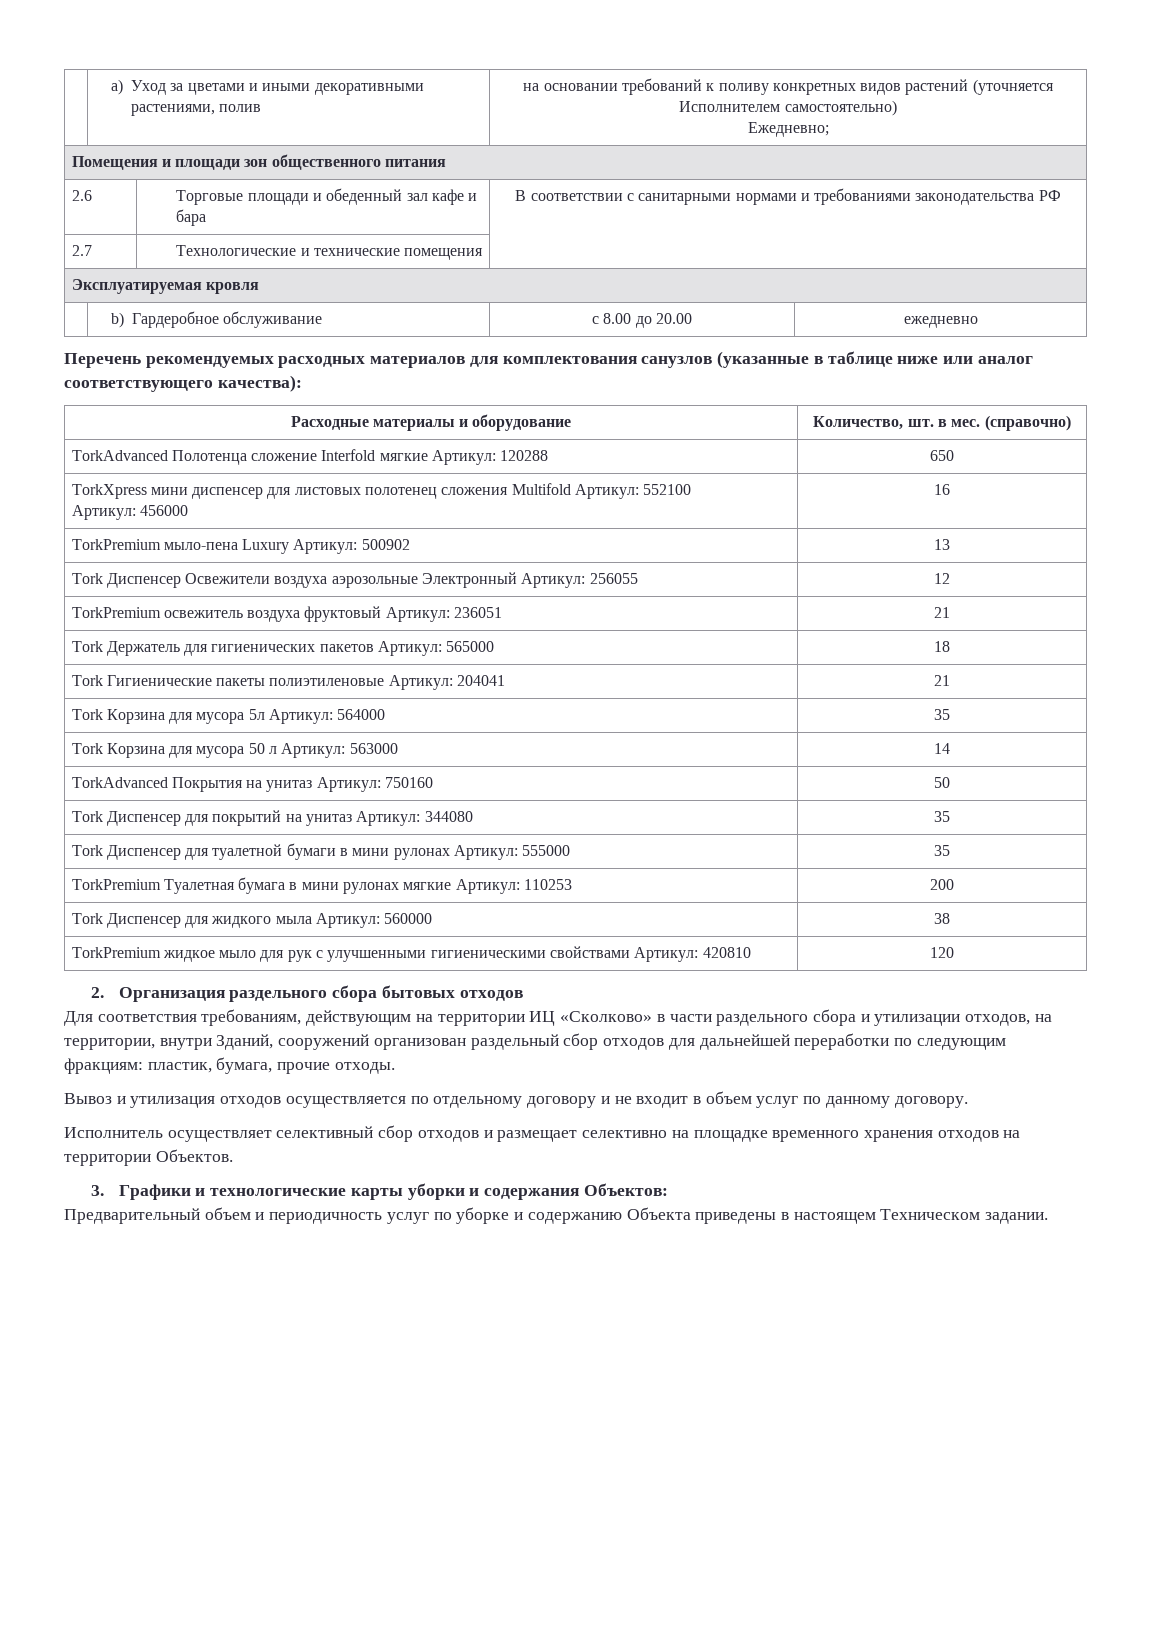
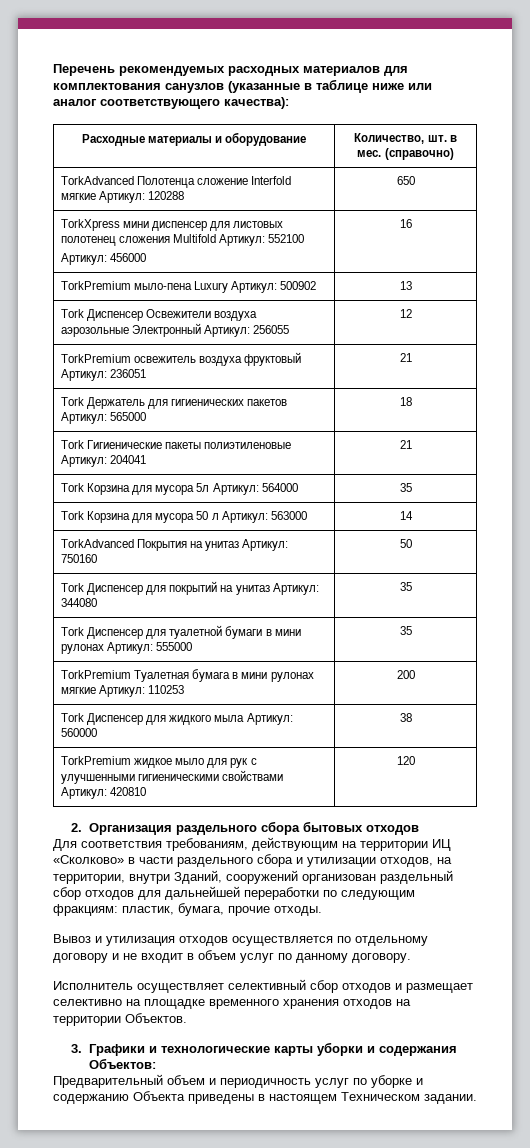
- | a) Уход за цветами и иными декоративными растениями, полив | на основании требований к поливу конкретных видов растений (уточняется Исполнителем самостоятельно)
- Ежедневно;
- Помещения и площади зон общественного питания
- 2.6 | Торговые площади и обеденный зал кафе и бара | В соответствии с санитарными нормами и требованиями законодательства РФ
- 2.7 | Технологические и технические помещения |
- Эксплуатируемая кровля
- | b) Гардеробное обслуживание | с 8.00 до 20.00 | ежедневно

